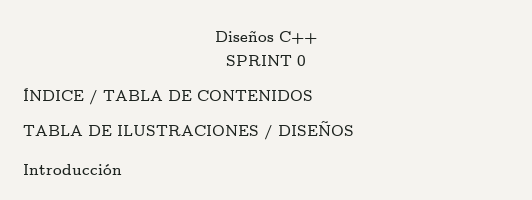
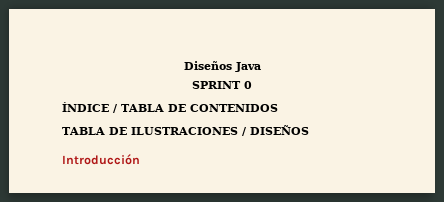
- Diseños C++
+ Diseños Java

